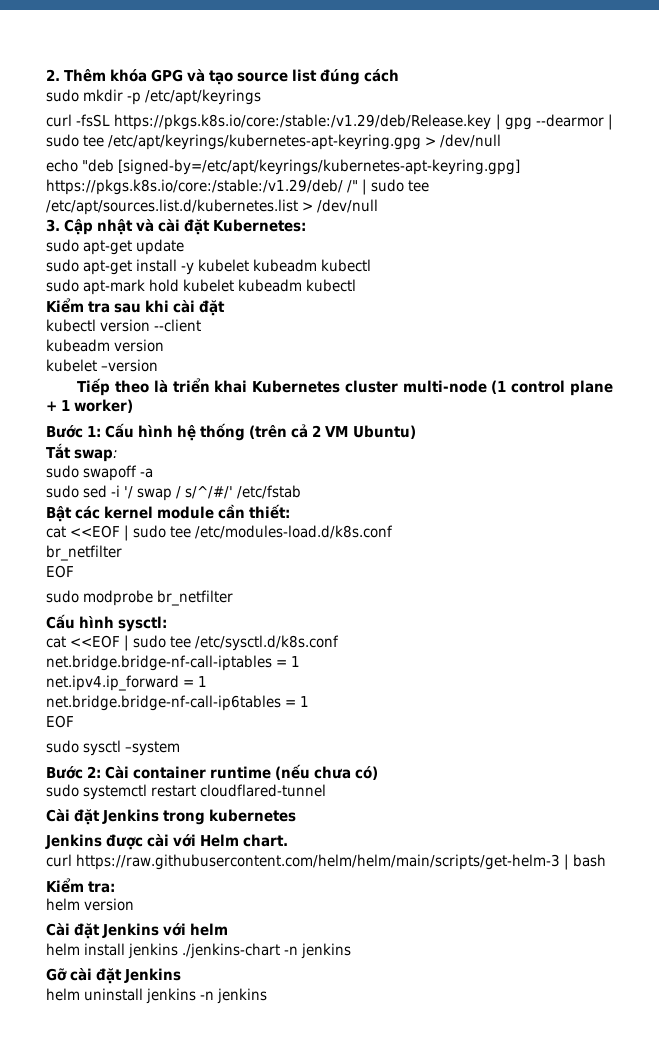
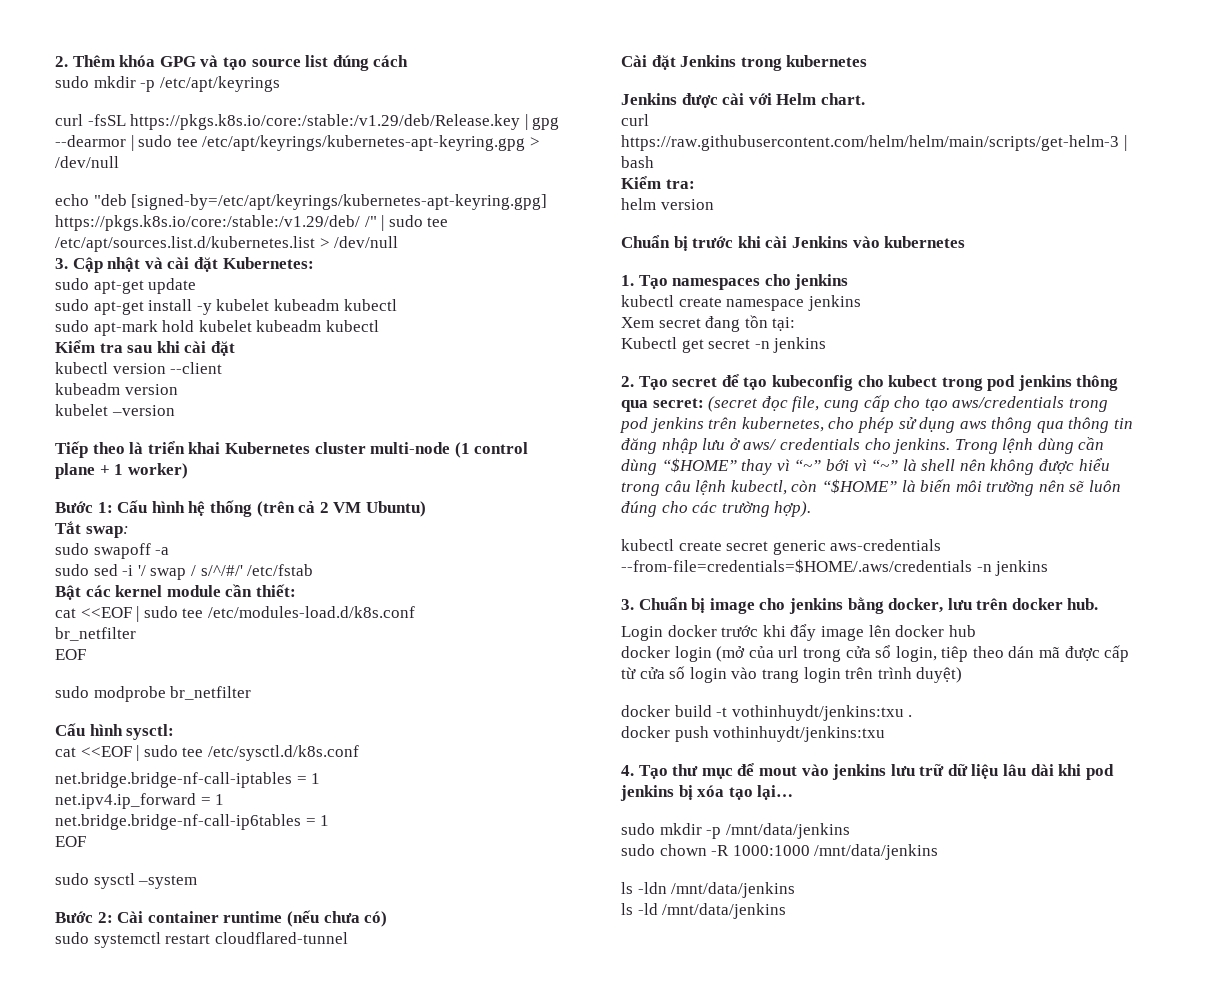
- Cài đặt Jenkins với helm
- helm install jenkins ./jenkins-chart -n jenkins
- Gỡ cài đặt Jenkins
- helm uninstall jenkins -n jenkins
+ Chuẩn bị trước khi cài Jenkins vào kubernetes
+ 1. Tạo namespaces cho jenkins
+ kubectl create namespace jenkins
+ Xem secret đang tồn tại:
+ Kubectl get secret -n jenkins
+ 2. Tạo secret để tạo kubeconfig cho kubect trong pod jenkins thông qua secret: (secret đọc file, cung cấp cho tạo aws/credentials trong pod jenkins trên kubernetes, cho phép sử dụng aws thông qua thông tin đăng nhập lưu ở aws/ credentials cho jenkins. Trong lệnh dùng cần dùng “$HOME” thay vì “~” bới vì “~” là shell nên không được hiểu trong câu lệnh kubectl, còn “$HOME” là biến môi trường nên sẽ luôn đúng cho các trường hợp).
+ kubectl create secret generic aws-credentials --from-file=credentials=$HOME/.aws/credentials -n jenkins
+ 3. Chuẩn bị image cho jenkins bằng docker, lưu trên docker hub.
+ Login docker trước khi đẩy image lên docker hub
+ docker login (mở của url trong cửa sổ login, tiêp theo dán mã được cấp từ cửa số login vào trang login trên trình duyệt)
+ docker build -t vothinhuydt/jenkins:txu .
+ docker push vothinhuydt/jenkins:txu
+ 4. Tạo thư mục để mout vào jenkins lưu trữ dữ liệu lâu dài khi pod jenkins bị xóa tạo lại…
+ sudo mkdir -p /mnt/data/jenkins
+ sudo chown -R 1000:1000 /mnt/data/jenkins
+ ls -ldn /mnt/data/jenkins
+ ls -ld /mnt/data/jenkins

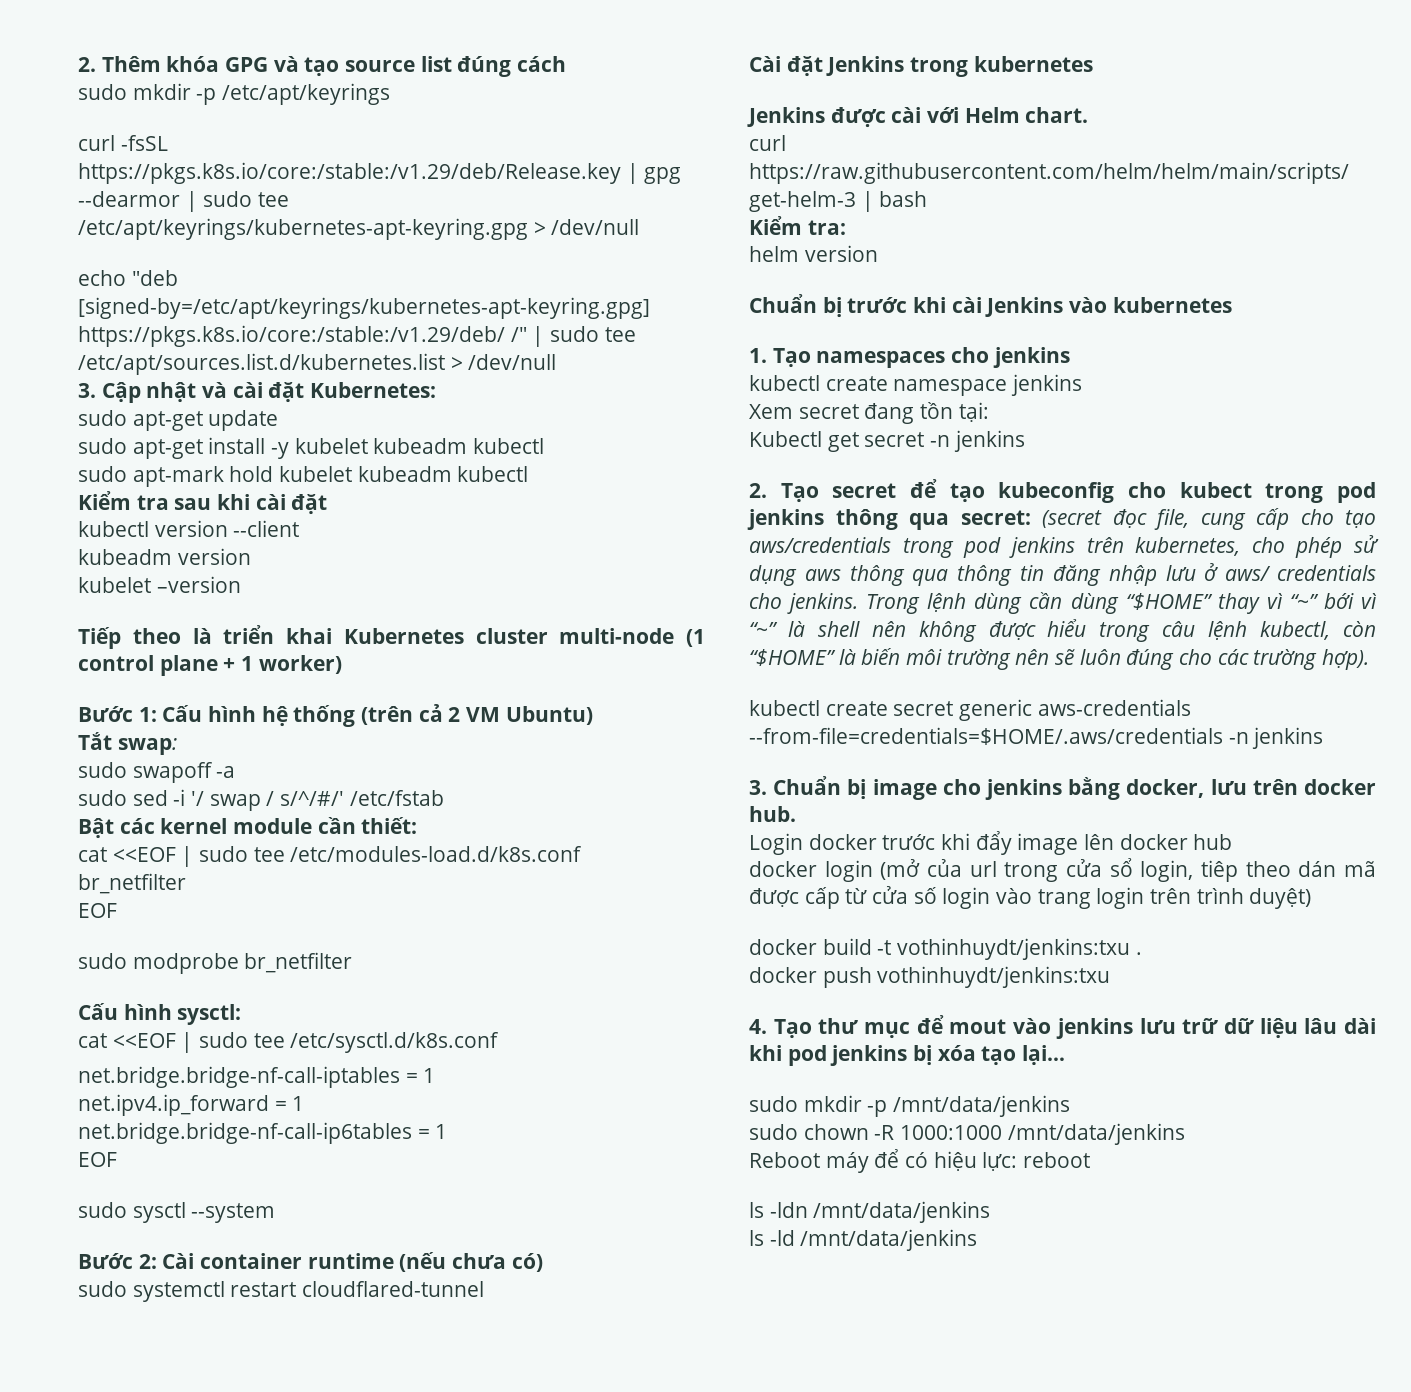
- sudo sysctl –system
+ sudo sysctl --system
+ Reboot máy để có hiệu lực: reboot

